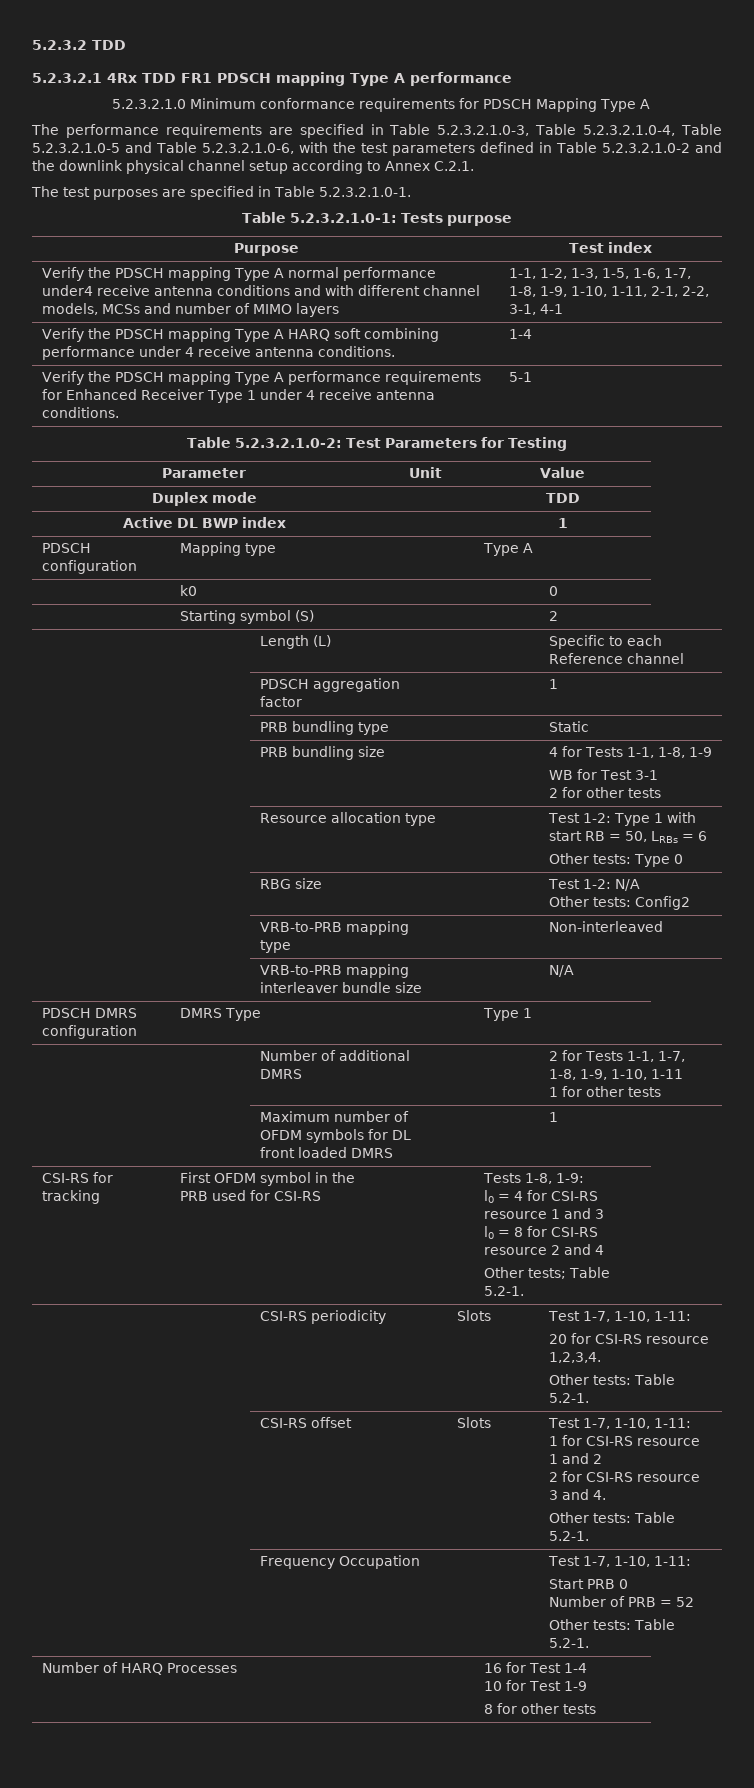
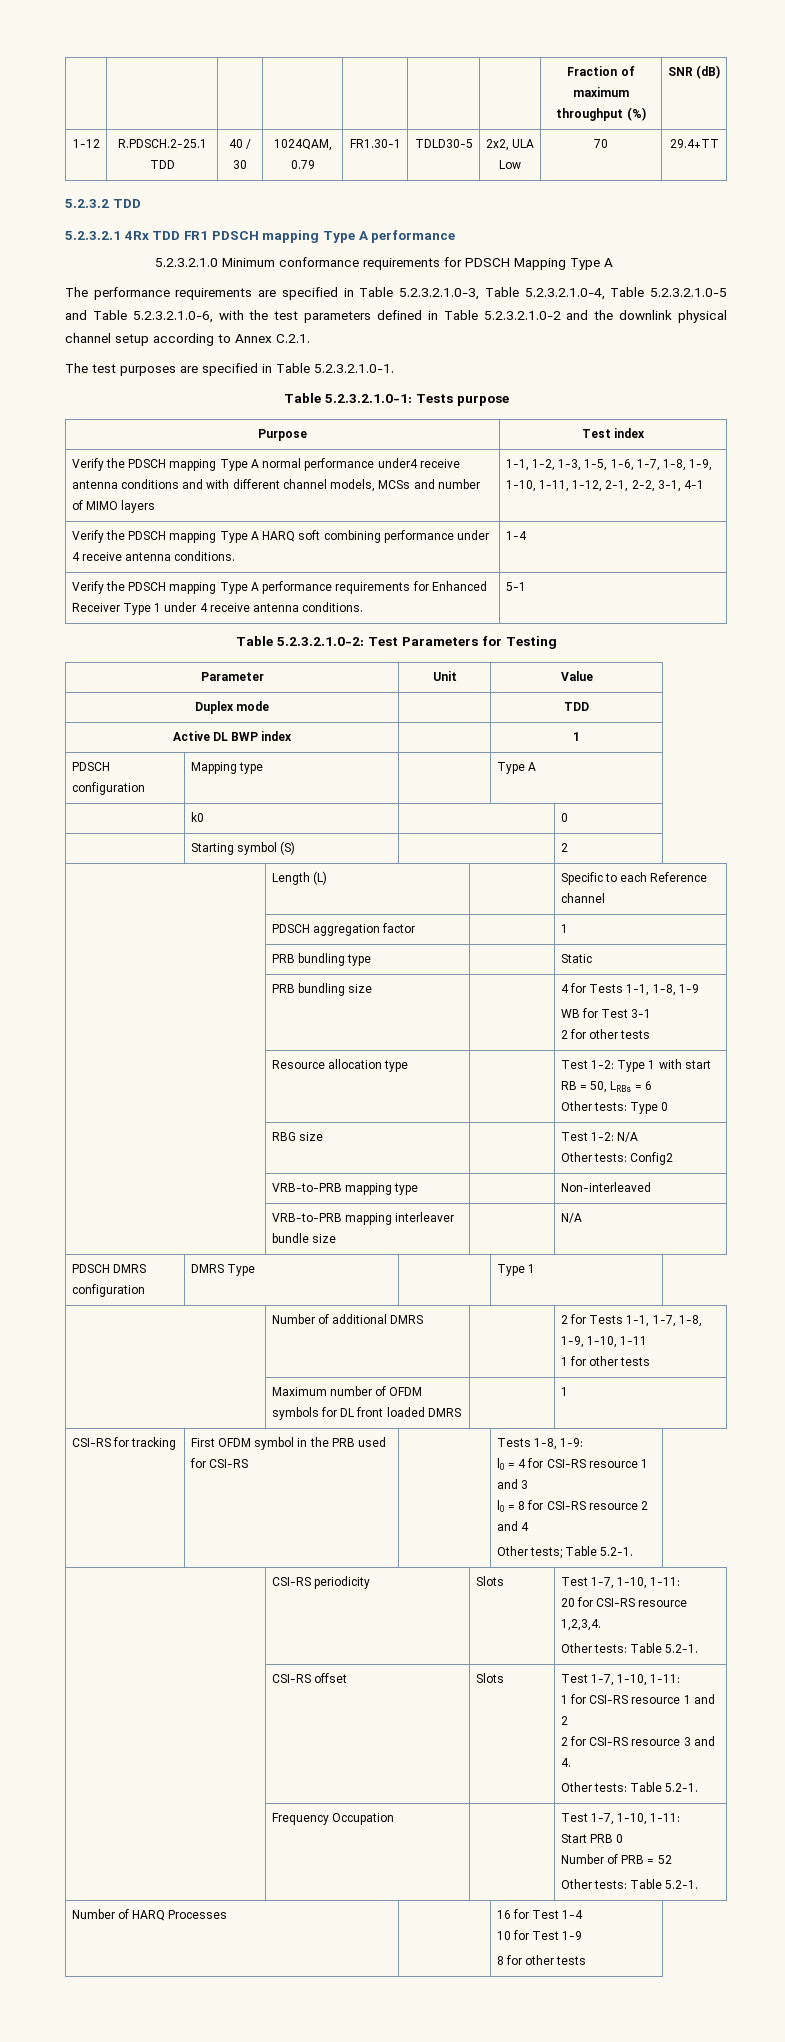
+ | | | | | | | Fraction of maximum throughput (%) | SNR (dB)
+ 1-12 | R.PDSCH.2-25.1 TDD | 40 / 30 | 1024QAM, 0.79 | FR1.30-1 | TDLD30-5 | 2x2, ULA Low | 70 | 29.4+TT
- Verify the PDSCH mapping Type A normal performance under4 receive antenna conditions and with different channel models, MCSs and number of MIMO layers | 1-1, 1-2, 1-3, 1-5, 1-6, 1-7, 1-8, 1-9, 1-10, 1-11, 2-1, 2-2, 3-1, 4-1
+ Verify the PDSCH mapping Type A normal performance under4 receive antenna conditions and with different channel models, MCSs and number of MIMO layers | 1-1, 1-2, 1-3, 1-5, 1-6, 1-7, 1-8, 1-9, 1-10, 1-11, 1-12, 2-1, 2-2, 3-1, 4-1

